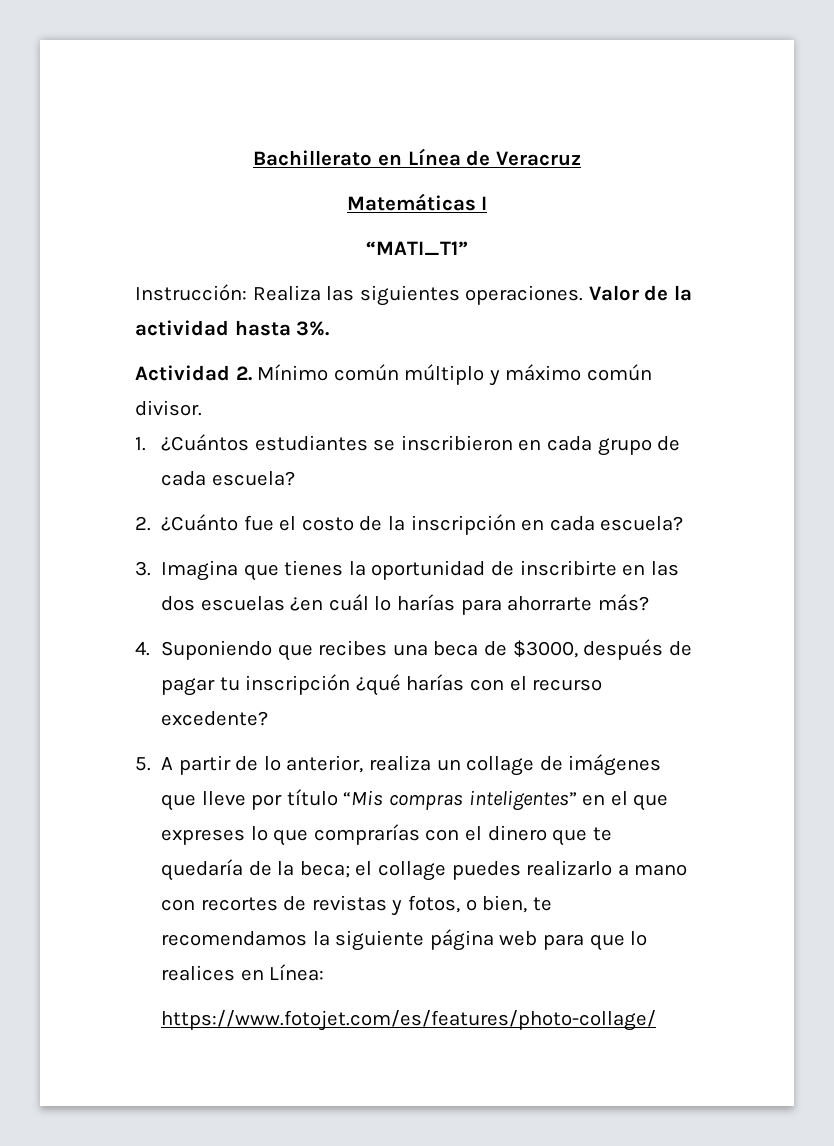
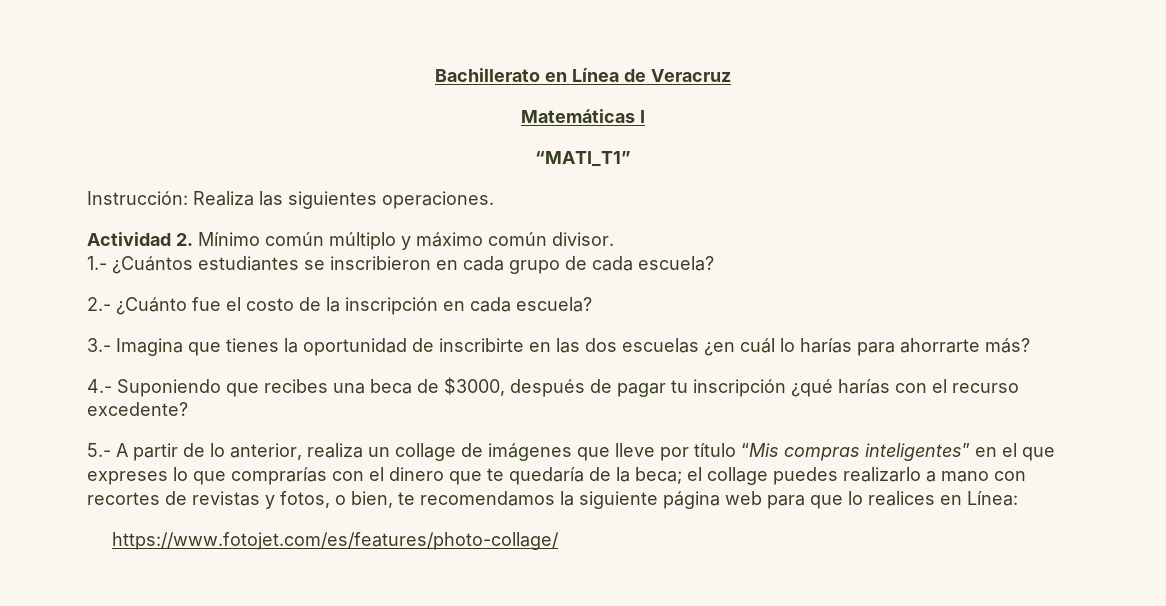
- Valor de la actividad hasta 3%.
- 1. ¿Cuántos estudiantes se inscribieron en cada grupo de cada escuela?
+ 1.- ¿Cuántos estudiantes se inscribieron en cada grupo de cada escuela?
- 2. ¿Cuánto fue el costo de la inscripción en cada escuela?
+ 2.- ¿Cuánto fue el costo de la inscripción en cada escuela?
- 3. Imagina que tienes la oportunidad de inscribirte en las dos escuelas ¿en cuál lo harías para ahorrarte más?
+ 3.- Imagina que tienes la oportunidad de inscribirte en las dos escuelas ¿en cuál lo harías para ahorrarte más?
- 4. Suponiendo que recibes una beca de $3000, después de pagar tu inscripción ¿qué harías con el recurso excedente?
+ 4.- Suponiendo que recibes una beca de $3000, después de pagar tu inscripción ¿qué harías con el recurso excedente?
- 5. A partir de lo anterior, realiza un collage de imágenes que lleve por título “Mis compras inteligentes” en el que expreses lo que comprarías con el dinero que te quedaría de la beca; el collage puedes realizarlo a mano con recortes de revistas y fotos, o bien, te recomendamos la siguiente página web para que lo realices en Línea:
+ 5.- A partir de lo anterior, realiza un collage de imágenes que lleve por título “Mis compras inteligentes” en el que expreses lo que comprarías con el dinero que te quedaría de la beca; el collage puedes realizarlo a mano con recortes de revistas y fotos, o bien, te recomendamos la siguiente página web para que lo realices en Línea:

